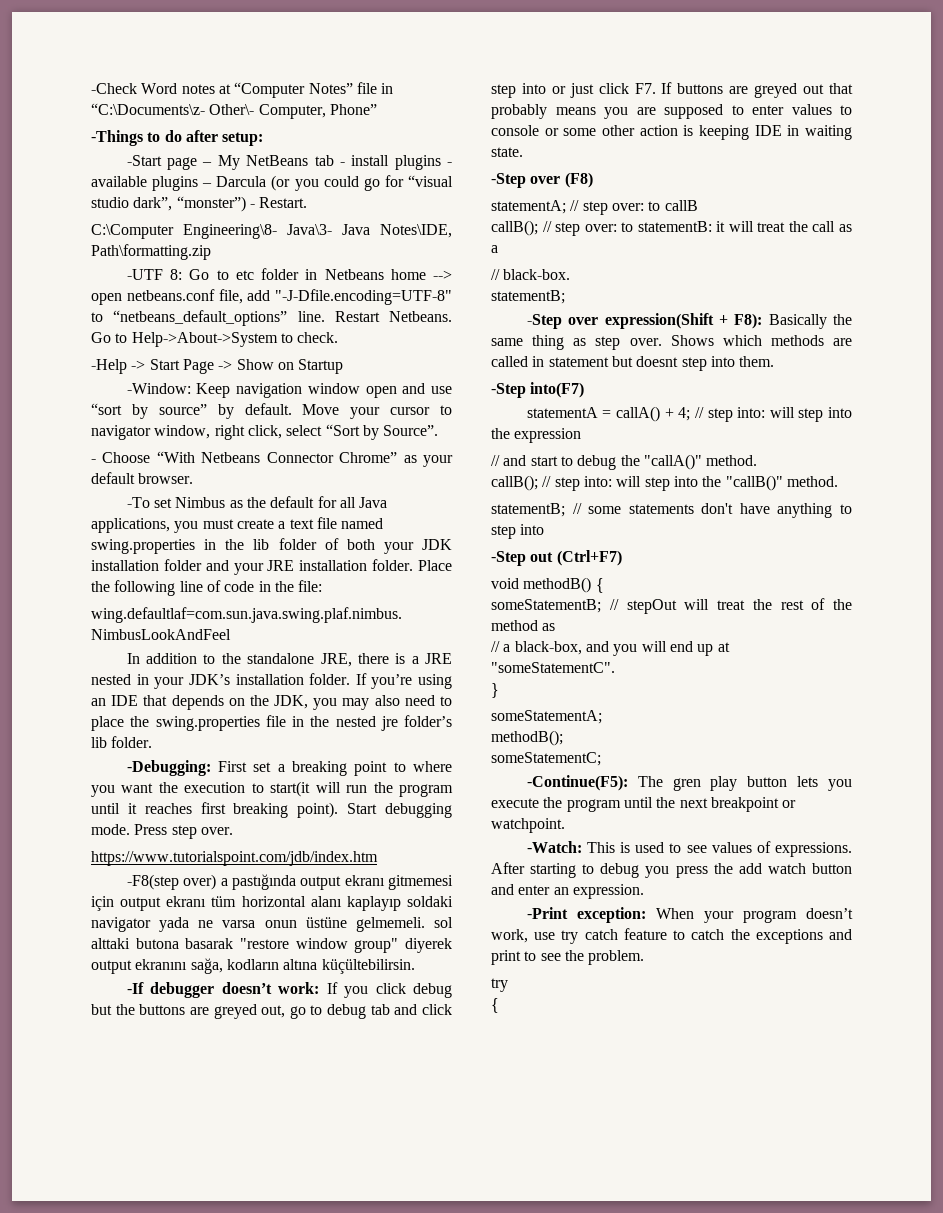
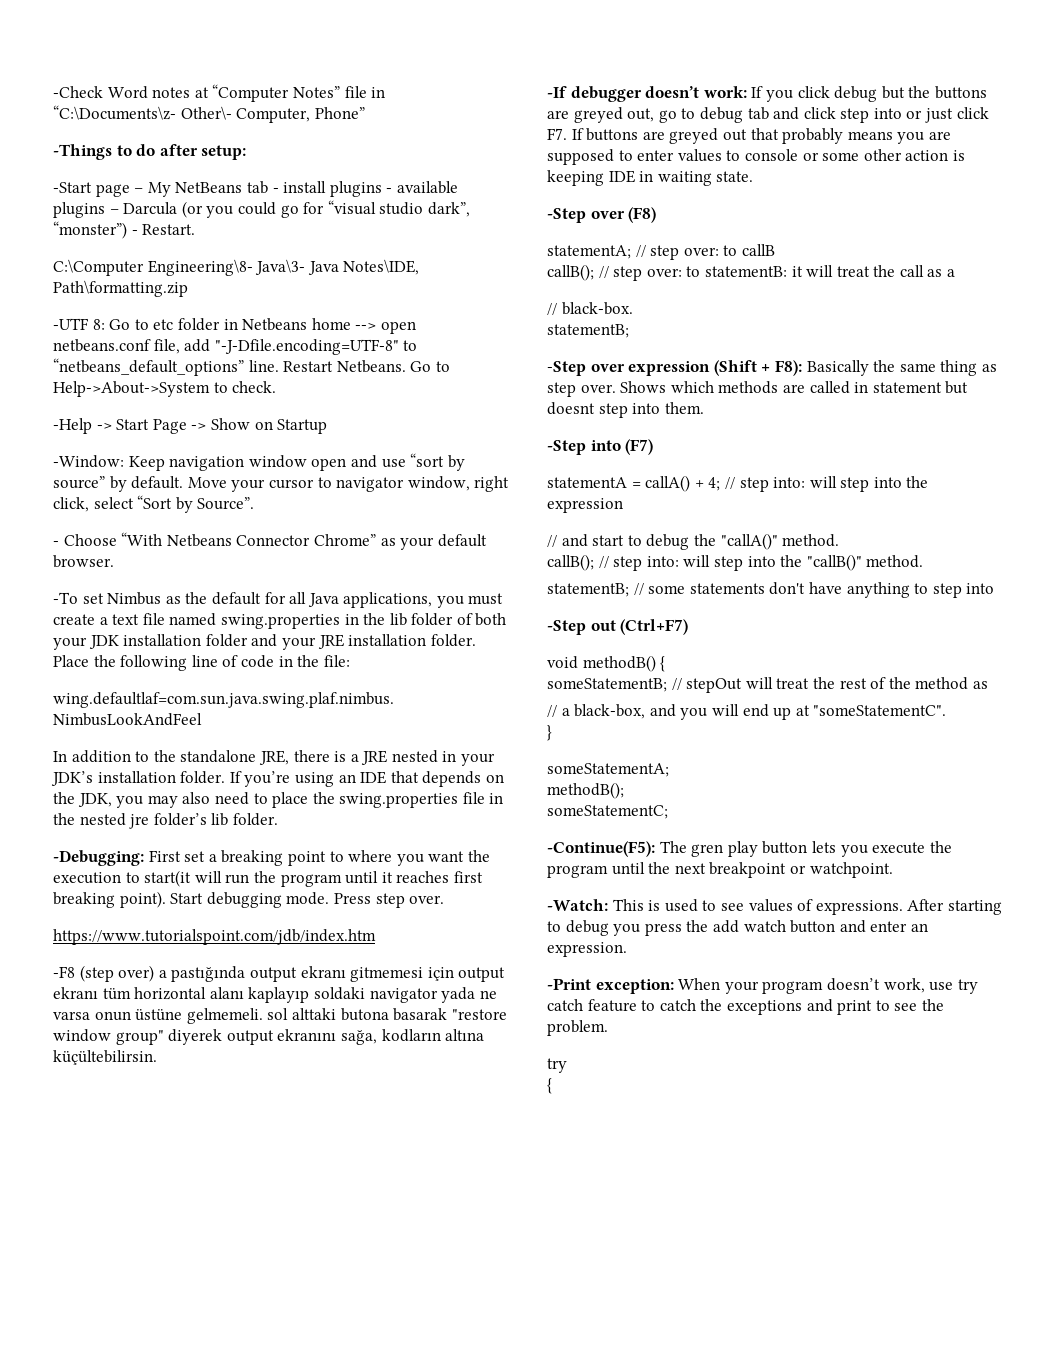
- -F8(step over) a pastığında output ekranı gitmemesi için output ekranı tüm horizontal alanı kaplayıp soldaki navigator yada ne varsa onun üstüne gelmemeli. sol alttaki butona basarak "restore window group" diyerek output ekranını sağa, kodların altına küçültebilirsin.
+ -F8 (step over) a pastığında output ekranı gitmemesi için output ekranı tüm horizontal alanı kaplayıp soldaki navigator yada ne varsa onun üstüne gelmemeli. sol alttaki butona basarak "restore window group" diyerek output ekranını sağa, kodların altına küçültebilirsin.
- -Step over expression(Shift + F8): Basically the same thing as step over.
+ -Step over expression (Shift + F8): Basically the same thing as step over.
- -Step into(F7)
+ -Step into (F7)

